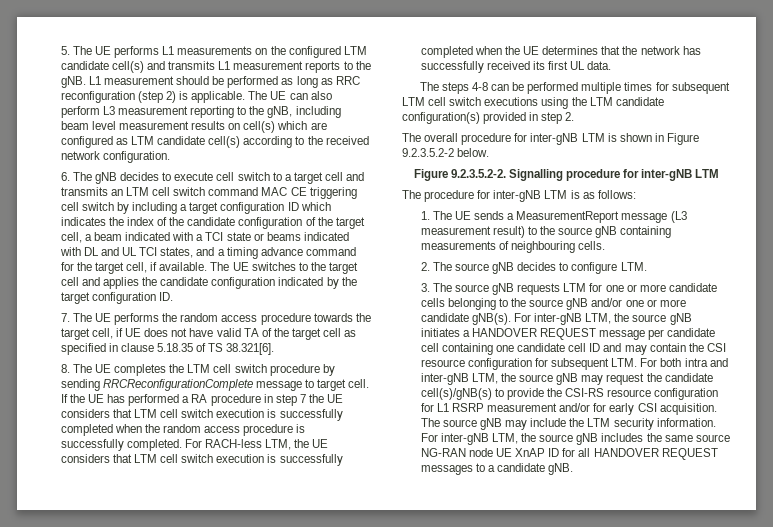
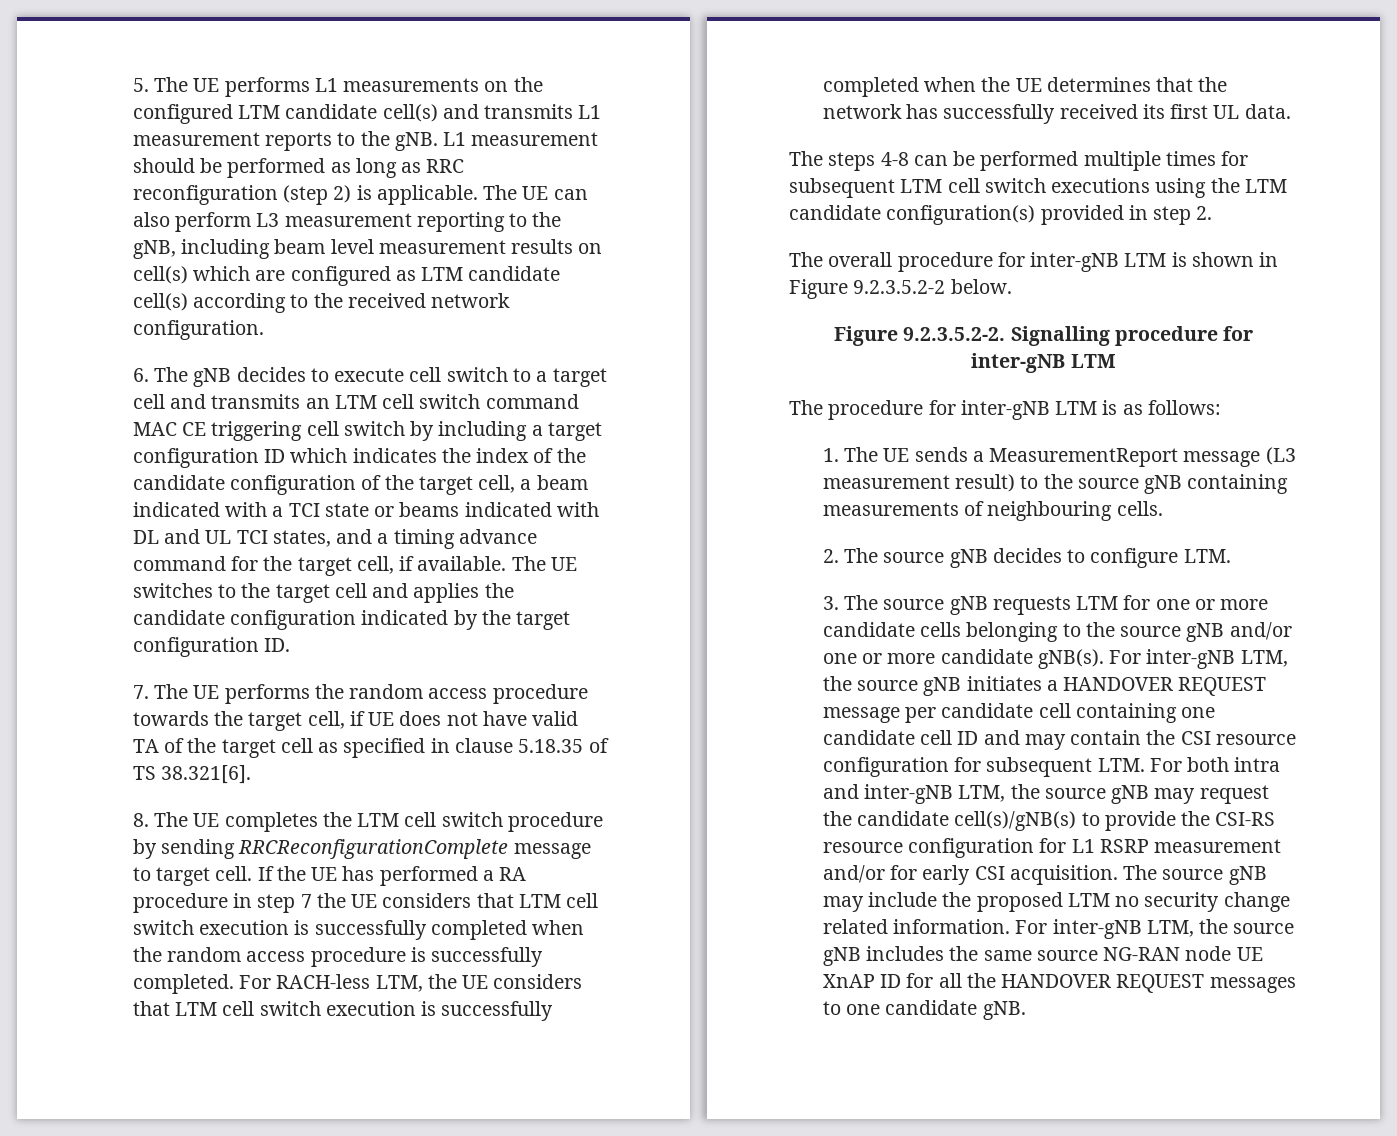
- The source gNB may include the LTM security information.
+ The source gNB may include the proposed LTM no security change related information.
- For inter-gNB LTM, the source gNB includes the same source NG-RAN node UE XnAP ID for all HANDOVER REQUEST messages to a candidate gNB.
+ For inter-gNB LTM, the source gNB includes the same source NG-RAN node UE XnAP ID for all the HANDOVER REQUEST messages to one candidate gNB.

